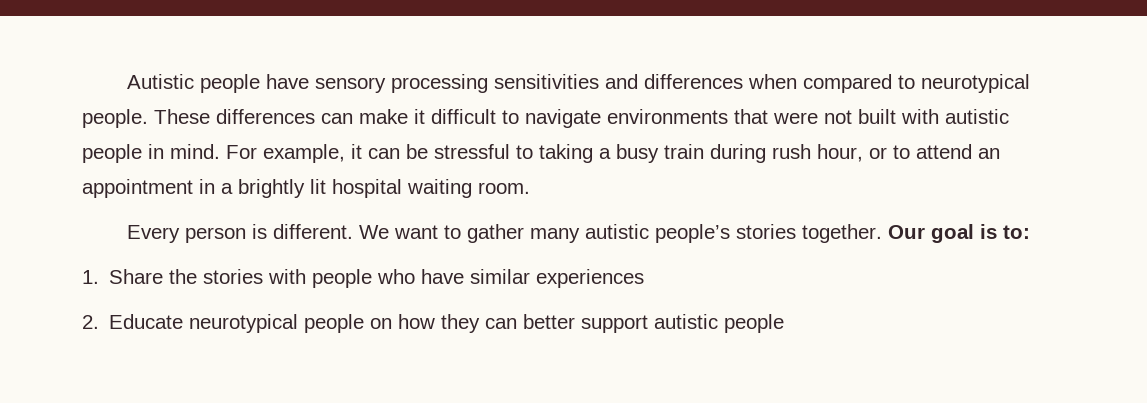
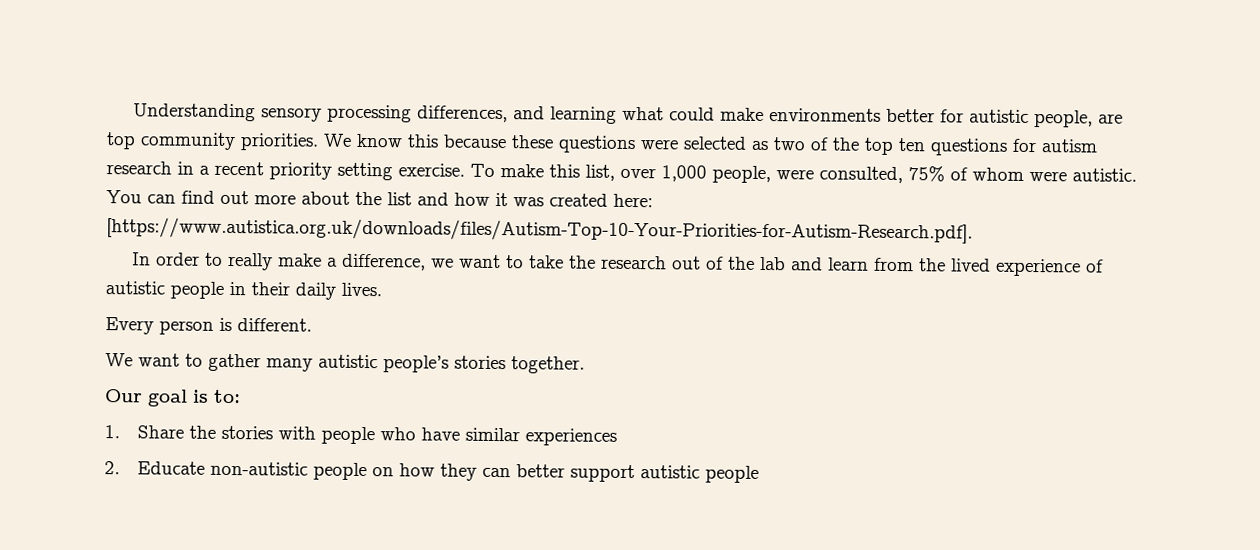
- Autistic people have sensory processing sensitivities and differences when compared to neurotypical people. These differences can make it difficult to navigate environments that were not built with autistic people in mind. For example, it can be stressful to taking a busy train during rush hour, or to attend an appointment in a brightly lit hospital waiting room.
+ Understanding sensory processing differences, and learning what could make environments better for autistic people, are top community priorities. We know this because these questions were selected as two of the top ten questions for autism research in a recent priority setting exercise. To make this list, over 1,000 people, were consulted, 75% of whom were autistic. You can find out more about the list and how it was created here: [https://www.autistica.org.uk/downloads/files/Autism-Top-10-Your-Priorities-for-Autism-Research.pdf].
+ In order to really make a difference, we want to take the research out of the lab and learn from the lived experience of autistic people in their daily lives.
- Every person is different. We want to gather many autistic people’s stories together. Our goal is to:
+ Every person is different.
+ We want to gather many autistic people’s stories together.
+ Our goal is to:
- 2. Educate neurotypical people on how they can better support autistic people
+ 2. Educate non-autistic people on how they can better support autistic people

